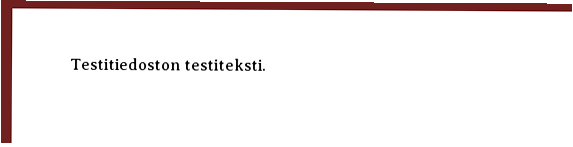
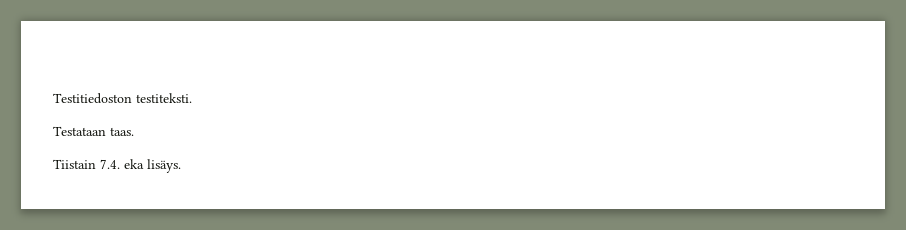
+ Testataan taas.
+ Tiistain 7.4. eka lisäys.

